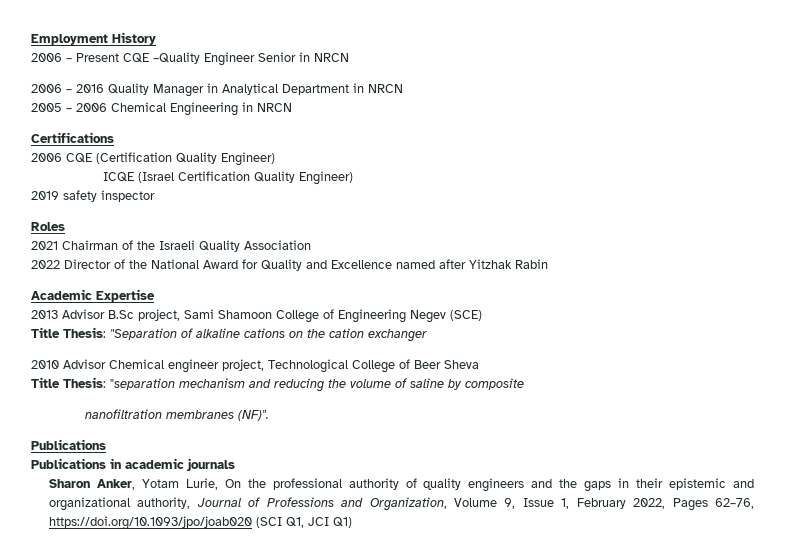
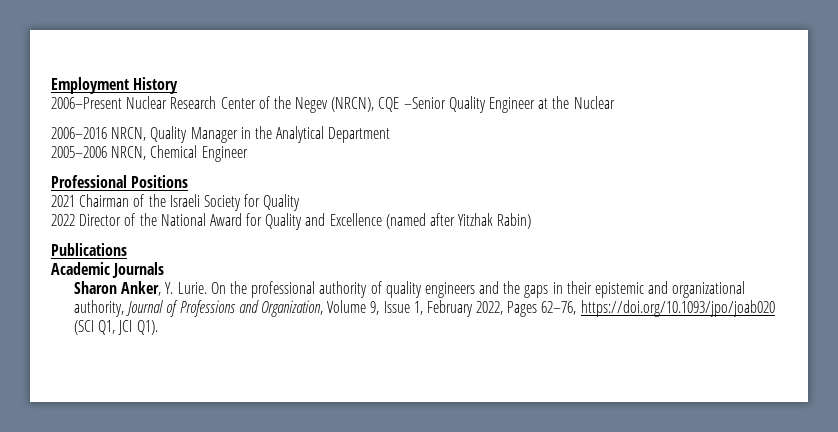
- 2006 – Present CQE –Quality Engineer Senior in NRCN
- 2006 – 2016 Quality Manager in Analytical Department in NRCN
- 2005 – 2006 Chemical Engineering in NRCN
- Certifications
- 2006 CQE (Certification Quality Engineer)
- ICQE (Israel Certification Quality Engineer)
- 2019 safety inspector
- Roles
+ 2006–Present Nuclear Research Center of the Negev (NRCN), CQE –Senior Quality Engineer at the Nuclear
+ 2006–2016 NRCN, Quality Manager in the Analytical Department
+ 2005–2006 NRCN, Chemical Engineer
+ Professional Positions
- 2021 Chairman of the Israeli Quality Association
+ 2021 Chairman of the Israeli Society for Quality
- 2022 Director of the National Award for Quality and Excellence named after Yitzhak Rabin
- Academic Expertise
- 2013 Advisor B.Sc project, Sami Shamoon College of Engineering Negev (SCE)
- Title Thesis: "Separation of alkaline cations on the cation exchanger
- 2010 Advisor Chemical engineer project, Technological College of Beer Sheva
- Title Thesis: "separation mechanism and reducing the volume of saline by composite
- nanofiltration membranes (NF)".
+ 2022 Director of the National Award for Quality and Excellence (named after Yitzhak Rabin)
  Publications
- Publications in academic journals
+ Academic Journals
- Sharon Anker, Yotam Lurie, On the professional authority of quality engineers and the gaps in their epistemic and organizational authority, Journal of Professions and Organization, Volume 9, Issue 1, February 2022, Pages 62–76, https://doi.org/10.1093/jpo/joab020 (SCI Q1, JCI Q1)
+ Sharon Anker, Y. Lurie. On the professional authority of quality engineers and the gaps in their epistemic and organizational authority, Journal of Professions and Organization, Volume 9, Issue 1, February 2022, Pages 62–76, https://doi.org/10.1093/jpo/joab020 (SCI Q1, JCI Q1).

